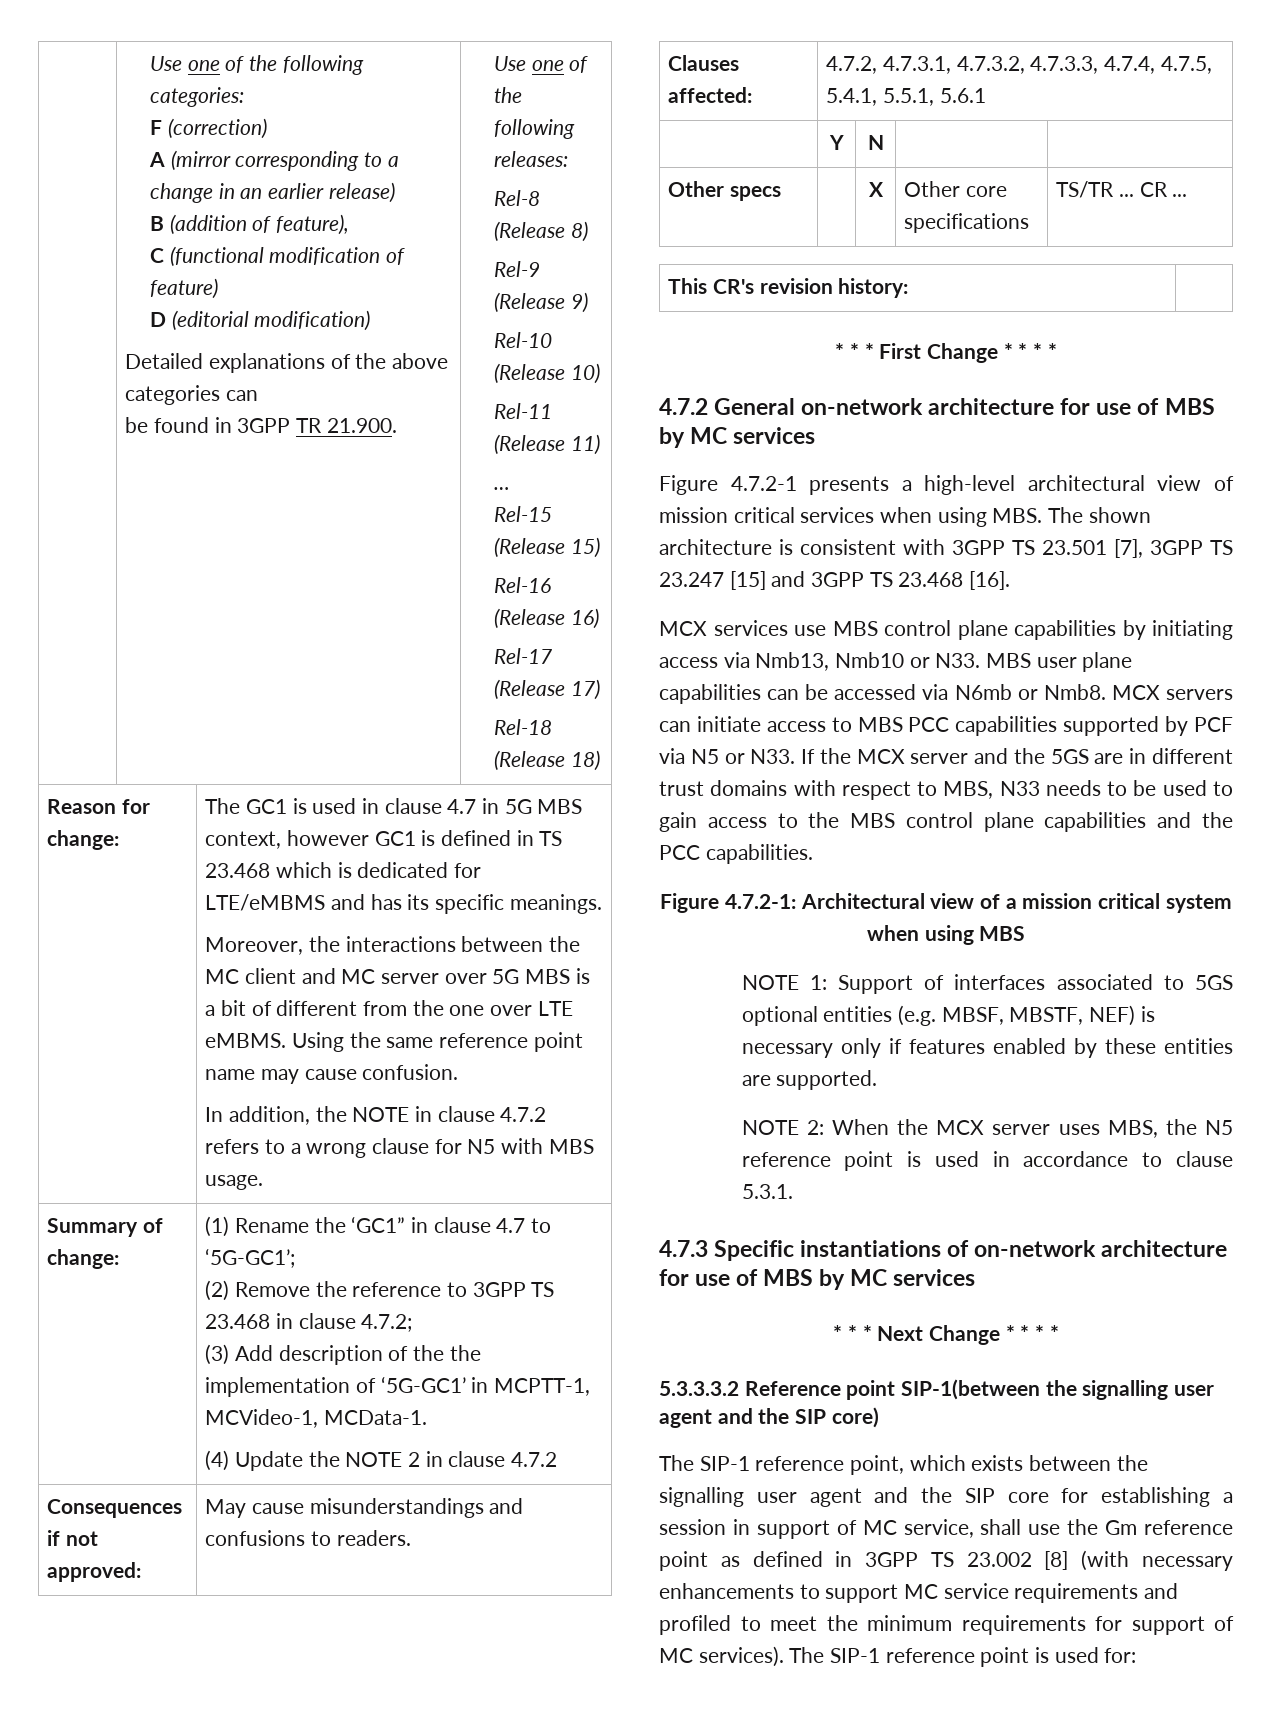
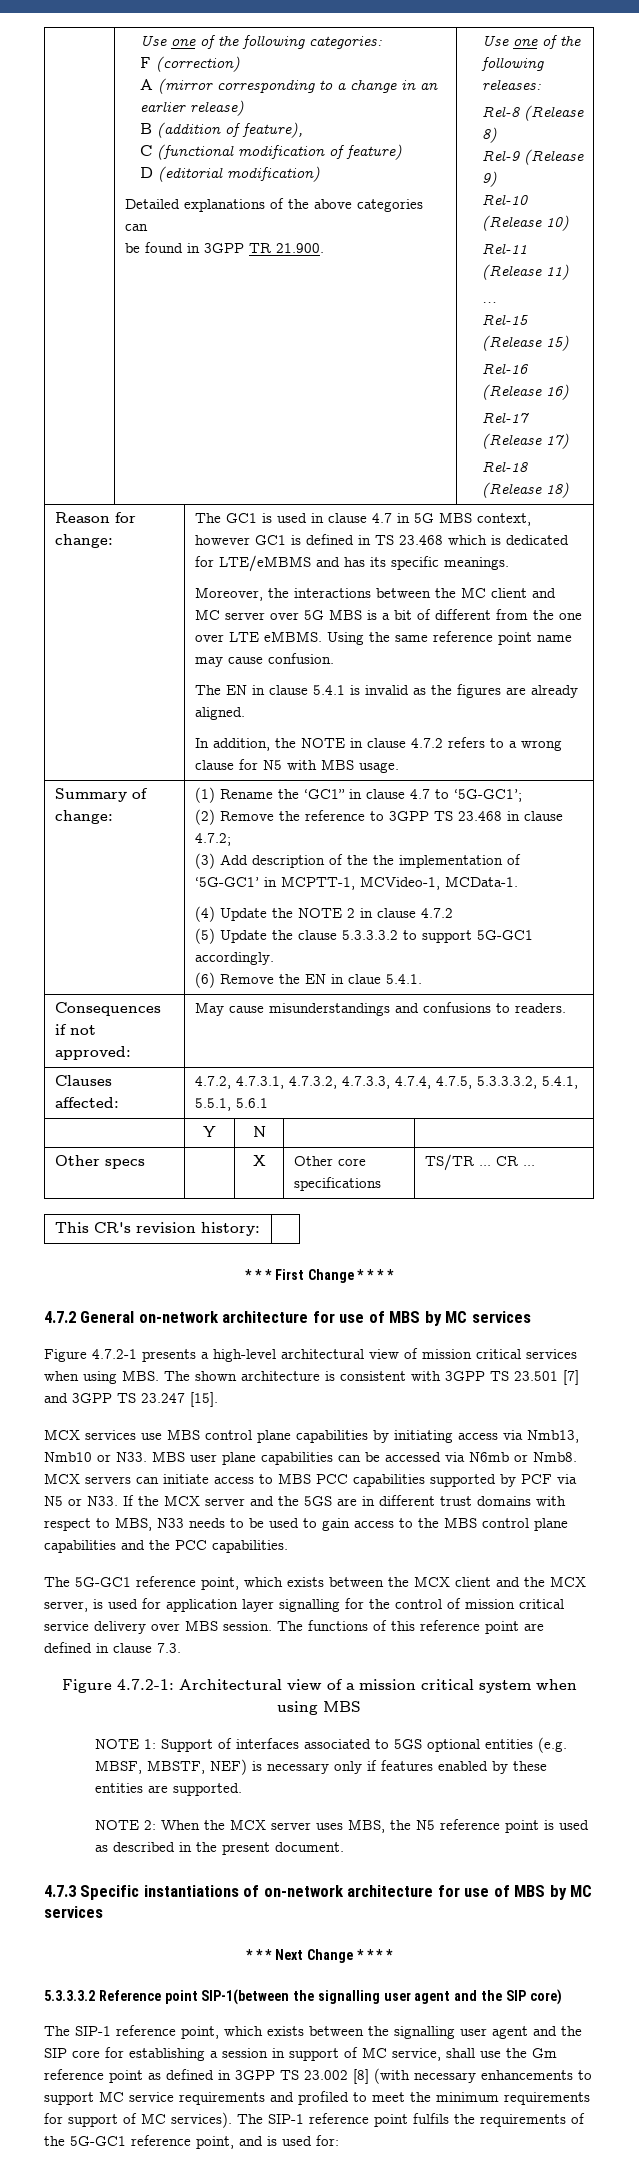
+ The EN in clause 5.4.1 is invalid as the figures are already aligned.
+ (5) Update the clause 5.3.3.3.2 to support 5G-GC1 accordingly.
+ (6) Remove the EN in claue 5.4.1.
- Clauses affected: | 4.7.2, 4.7.3.1, 4.7.3.2, 4.7.3.3, 4.7.4, 4.7.5, 5.4.1, 5.5.1, 5.6.1
+ Clauses affected: | 4.7.2, 4.7.3.1, 4.7.3.2, 4.7.3.3, 4.7.4, 4.7.5, 5.3.3.3.2, 5.4.1, 5.5.1, 5.6.1
- Figure 4.7.2-1 presents a high-level architectural view of mission critical services when using MBS. The shown architecture is consistent with 3GPP TS 23.501 [7], 3GPP TS 23.247 [15] and 3GPP TS 23.468 [16].
+ Figure 4.7.2-1 presents a high-level architectural view of mission critical services when using MBS. The shown architecture is consistent with 3GPP TS 23.501 [7] and 3GPP TS 23.247 [15].
+ The 5G-GC1 reference point, which exists between the MCX client and the MCX server, is used for application layer signalling for the control of mission critical service delivery over MBS session. The functions of this reference point are defined in clause 7.3.
- NOTE 2: When the MCX server uses MBS, the N5 reference point is used in accordance to clause 5.3.1.
+ NOTE 2: When the MCX server uses MBS, the N5 reference point is used as described in the present document.
- The SIP-1 reference point is used for:
+ The SIP-1 reference point fulfils the requirements of the 5G-GC1 reference point, and is used for:

